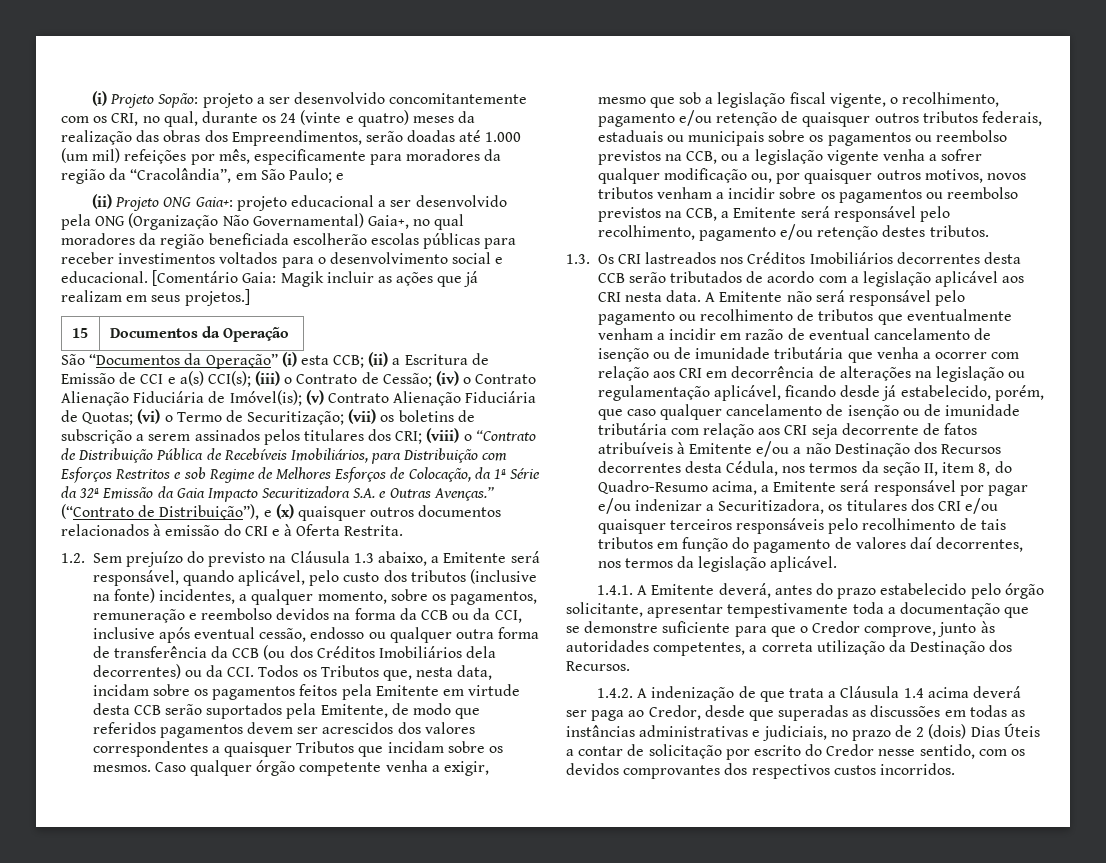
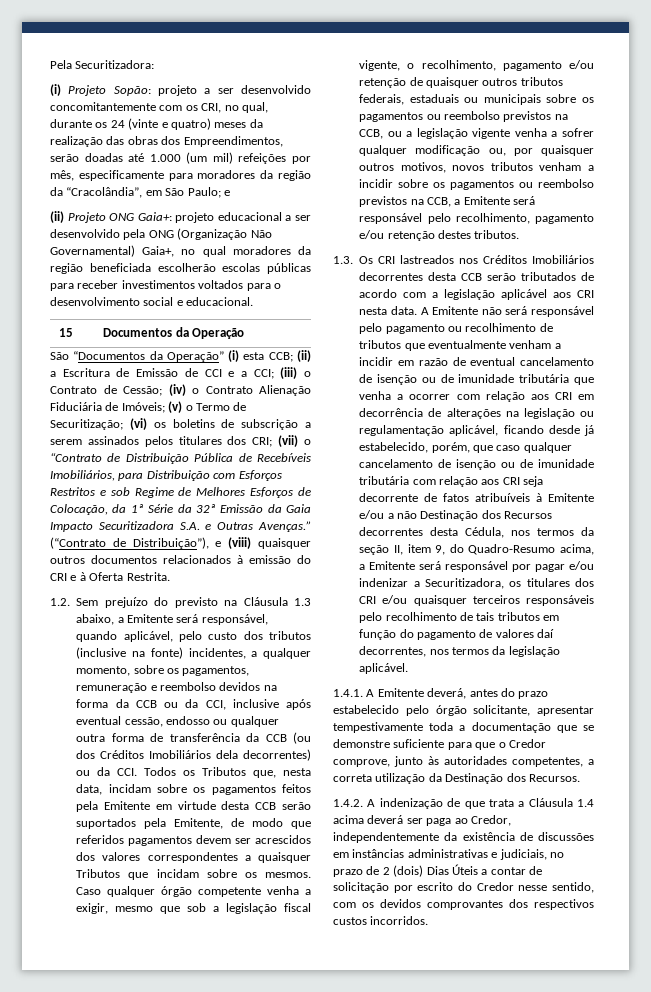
+ Pela Securitizadora:
- [Comentário Gaia: Magik incluir as ações que já realizam em seus projetos.]
- (ii) a Escritura de Emissão de CCI e a(s) CCI(s);
+ (ii) a Escritura de Emissão de CCI e a CCI;
- (iv) o Contrato Alienação Fiduciária de Imóvel(is); (v) Contrato Alienação Fiduciária de Quotas; (vi) o Termo de Securitização;
+ (iv) o Contrato Alienação Fiduciária de Imóveis; (v) o Termo de Securitização;
- (vii) os boletins de subscrição a serem assinados pelos titulares dos CRI;
+ (vi) os boletins de subscrição a serem assinados pelos titulares dos CRI;
- (viii) o “Contrato de Distribuição Pública de Recebíveis Imobiliários, para Distribuição com Esforços Restritos e sob Regime de Melhores Esforços de Colocação, da 1ª Série da 32ª Emissão da Gaia Impacto Securitizadora S.A. e Outras Avenças.”
+ (vii) o “Contrato de Distribuição Pública de Recebíveis Imobiliários, para Distribuição com Esforços Restritos e sob Regime de Melhores Esforços de Colocação, da 1ª Série da 32ª Emissão da Gaia Impacto Securitizadora S.A. e Outras Avenças.”
- (“Contrato de Distribuição”), e (x) quaisquer outros documentos relacionados à emissão do CRI e à Oferta Restrita.
+ (“Contrato de Distribuição”), e (viii) quaisquer outros documentos relacionados à emissão do CRI e à Oferta Restrita.
- A Emitente não será responsável pelo pagamento ou recolhimento de tributos que eventualmente venham a incidir em razão de eventual cancelamento de isenção ou de imunidade tributária que venha a ocorrer com relação aos CRI em decorrência de alterações na legislação ou regulamentação aplicável, ficando desde já estabelecido, porém, que caso qualquer cancelamento de isenção ou de imunidade tributária com relação aos CRI seja decorrente de fatos atribuíveis à Emitente e/ou a não Destinação dos Recursos decorrentes desta Cédula, nos termos da seção II, item 8, do Quadro-Resumo acima, a Emitente será responsável por pagar e/ou indenizar a Securitizadora, os titulares dos CRI e/ou quaisquer terceiros responsáveis pelo recolhimento de tais tributos em função do pagamento de valores daí decorrentes, nos termos da legislação aplicável.
+ A Emitente não será responsável pelo pagamento ou recolhimento de tributos que eventualmente venham a incidir em razão de eventual cancelamento de isenção ou de imunidade tributária que venha a ocorrer com relação aos CRI em decorrência de alterações na legislação ou regulamentação aplicável, ficando desde já estabelecido, porém, que caso qualquer cancelamento de isenção ou de imunidade tributária com relação aos CRI seja decorrente de fatos atribuíveis à Emitente e/ou a não Destinação dos Recursos decorrentes desta Cédula, nos termos da seção II, item 9, do Quadro-Resumo acima, a Emitente será responsável por pagar e/ou indenizar a Securitizadora, os titulares dos CRI e/ou quaisquer terceiros responsáveis pelo recolhimento de tais tributos em função do pagamento de valores daí decorrentes, nos termos da legislação aplicável.
- 1.4.2. A indenização de que trata a Cláusula 1.4 acima deverá ser paga ao Credor, desde que superadas as discussões em todas as instâncias administrativas e judiciais, no prazo de 2 (dois) Dias Úteis a contar de solicitação por escrito do Credor nesse sentido, com os devidos comprovantes dos respectivos custos incorridos.
+ 1.4.2. A indenização de que trata a Cláusula 1.4 acima deverá ser paga ao Credor, independentemente da existência de discussões em instâncias administrativas e judiciais, no prazo de 2 (dois) Dias Úteis a contar de solicitação por escrito do Credor nesse sentido, com os devidos comprovantes dos respectivos custos incorridos.

